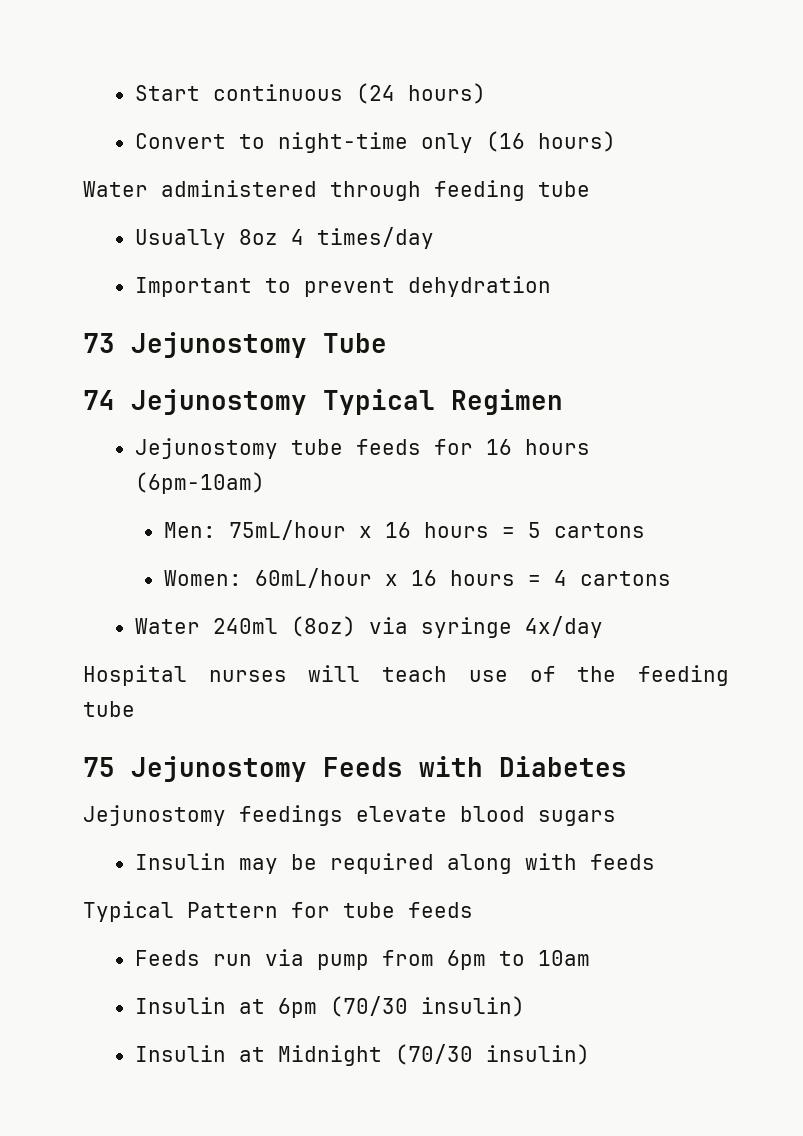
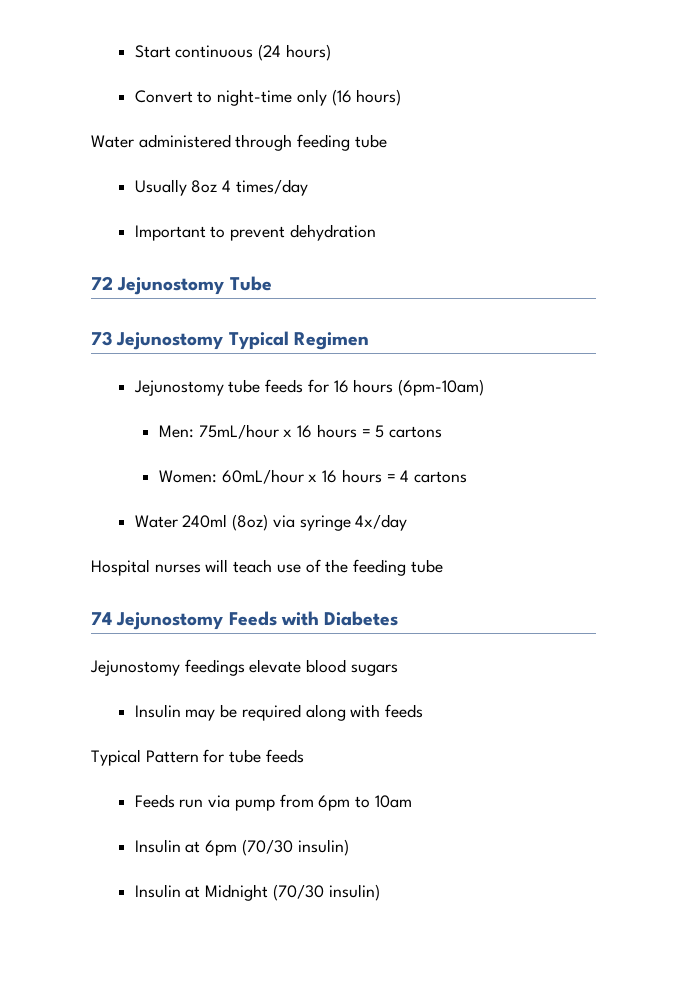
- 73 Jejunostomy Tube
+ 72 Jejunostomy Tube
- 74 Jejunostomy Typical Regimen
+ 73 Jejunostomy Typical Regimen
- 75 Jejunostomy Feeds with Diabetes
+ 74 Jejunostomy Feeds with Diabetes

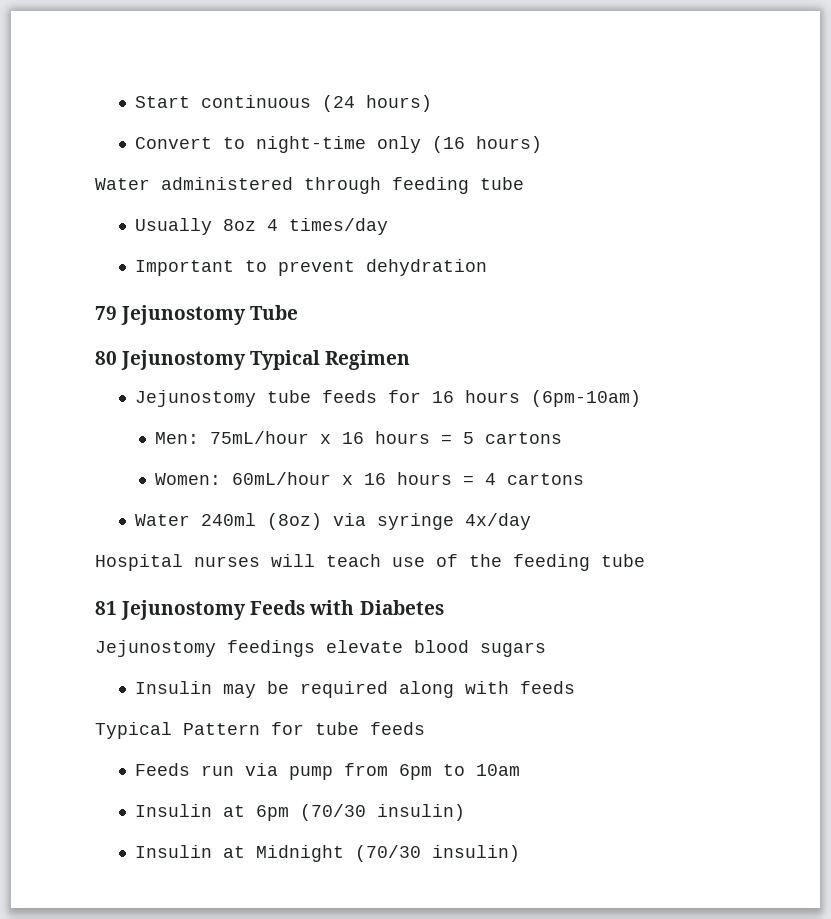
- 72 Jejunostomy Tube
+ 79 Jejunostomy Tube
- 73 Jejunostomy Typical Regimen
+ 80 Jejunostomy Typical Regimen
- 74 Jejunostomy Feeds with Diabetes
+ 81 Jejunostomy Feeds with Diabetes

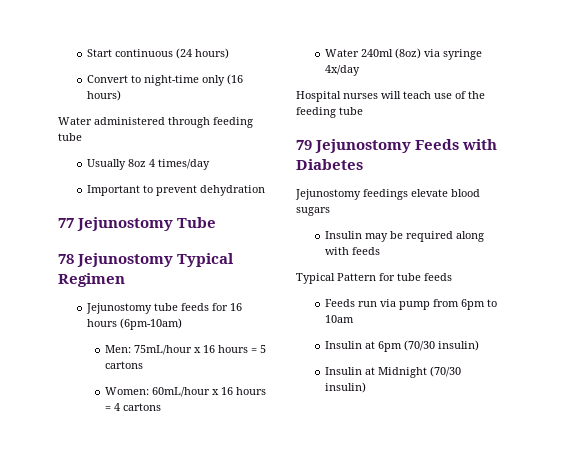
- 79 Jejunostomy Tube
+ 77 Jejunostomy Tube
- 80 Jejunostomy Typical Regimen
+ 78 Jejunostomy Typical Regimen
- 81 Jejunostomy Feeds with Diabetes
+ 79 Jejunostomy Feeds with Diabetes

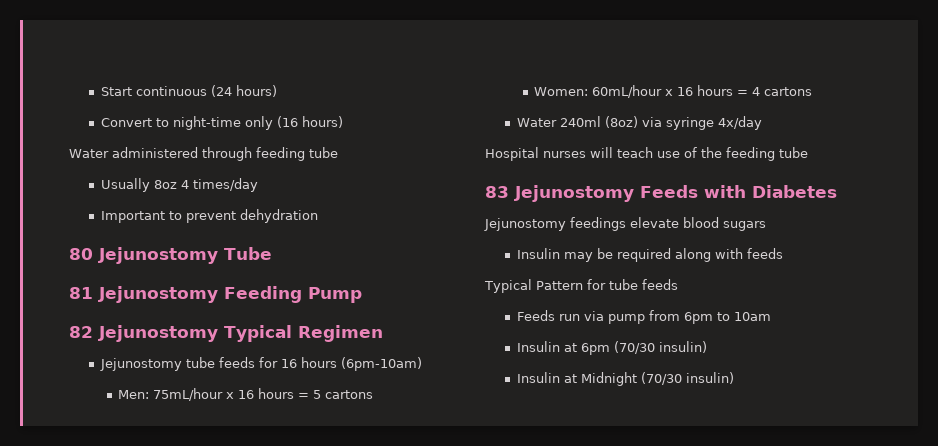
- 77 Jejunostomy Tube
+ 80 Jejunostomy Tube
- 78 Jejunostomy Typical Regimen
+ 81 Jejunostomy Feeding Pump
+ 82 Jejunostomy Typical Regimen
- 79 Jejunostomy Feeds with Diabetes
+ 83 Jejunostomy Feeds with Diabetes

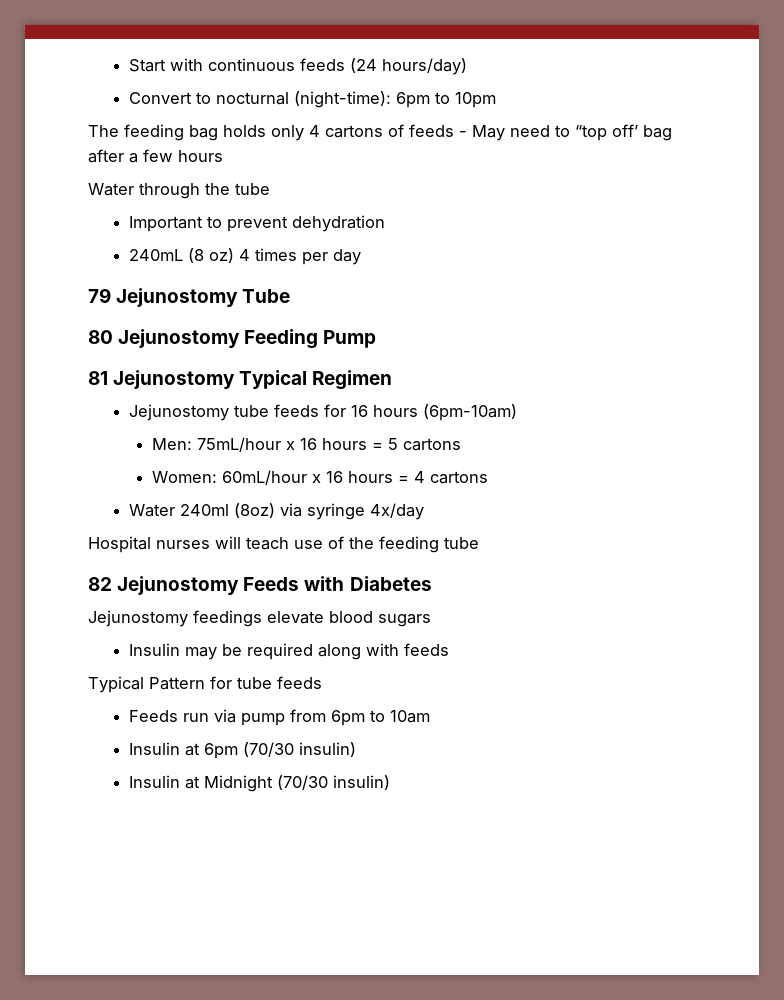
- Start continuous (24 hours)
- Convert to night-time only (16 hours)
- Water administered through feeding tube
- Usually 8oz 4 times/day
+ Start with continuous feeds (24 hours/day)
+ Convert to nocturnal (night-time): 6pm to 10pm
+ The feeding bag holds only 4 cartons of feeds - May need to “top off’ bag after a few hours
+ Water through the tube
  Important to prevent dehydration
- 80 Jejunostomy Tube
+ 240mL (8 oz) 4 times per day
+ 79 Jejunostomy Tube
- 81 Jejunostomy Feeding Pump
+ 80 Jejunostomy Feeding Pump
- 82 Jejunostomy Typical Regimen
+ 81 Jejunostomy Typical Regimen
- 83 Jejunostomy Feeds with Diabetes
+ 82 Jejunostomy Feeds with Diabetes

